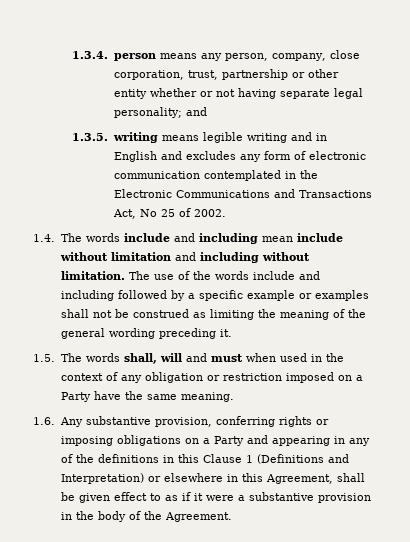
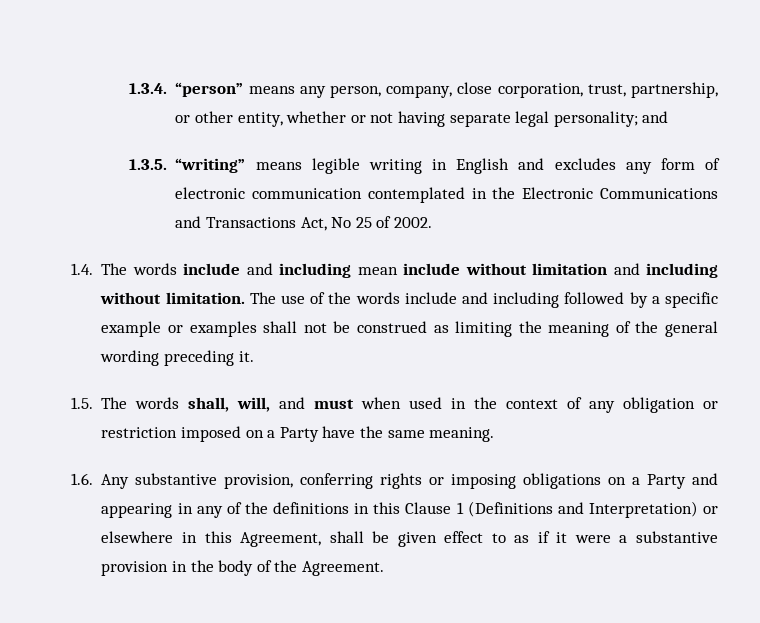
- 1.3.4. person means any person, company, close corporation, trust, partnership or other entity whether or not having separate legal personality; and
+ 1.3.4. “person” means any person, company, close corporation, trust, partnership, or other entity, whether or not having separate legal personality; and
- 1.3.5. writing means legible writing and in English and excludes any form of electronic communication contemplated in the Electronic Communications and Transactions Act, No 25 of 2002.
+ 1.3.5. “writing” means legible writing in English and excludes any form of electronic communication contemplated in the Electronic Communications and Transactions Act, No 25 of 2002.
- 1.5. The words shall, will and must when used in the context of any obligation or restriction imposed on a Party have the same meaning.
+ 1.5. The words shall, will, and must when used in the context of any obligation or restriction imposed on a Party have the same meaning.

